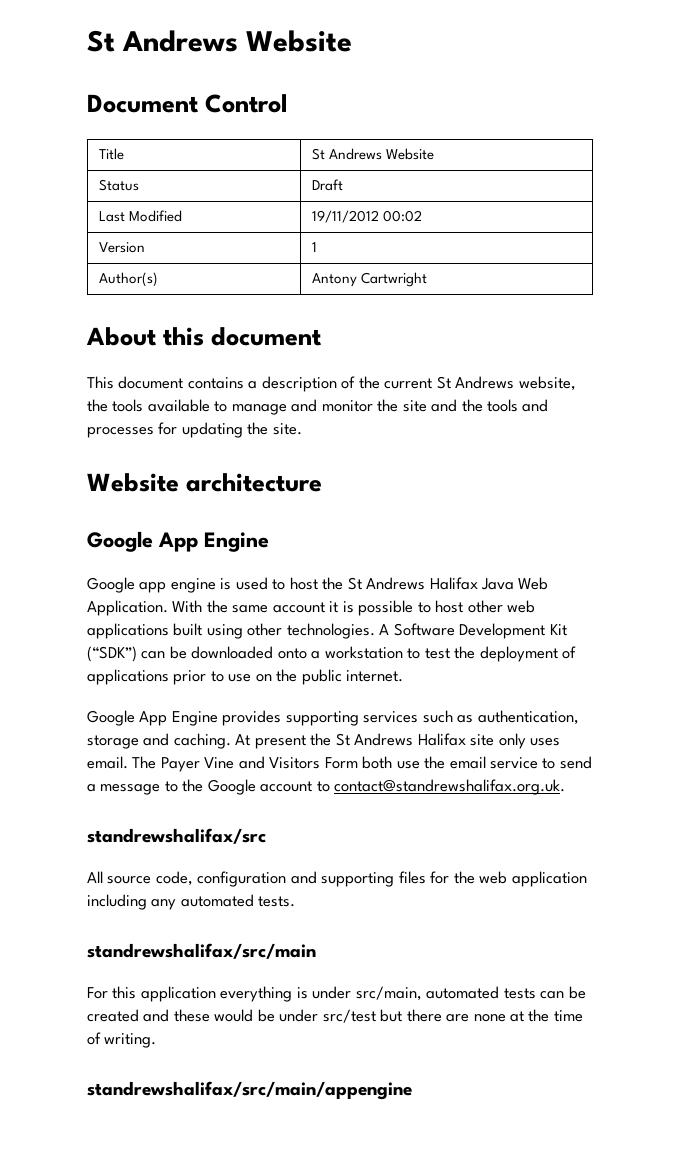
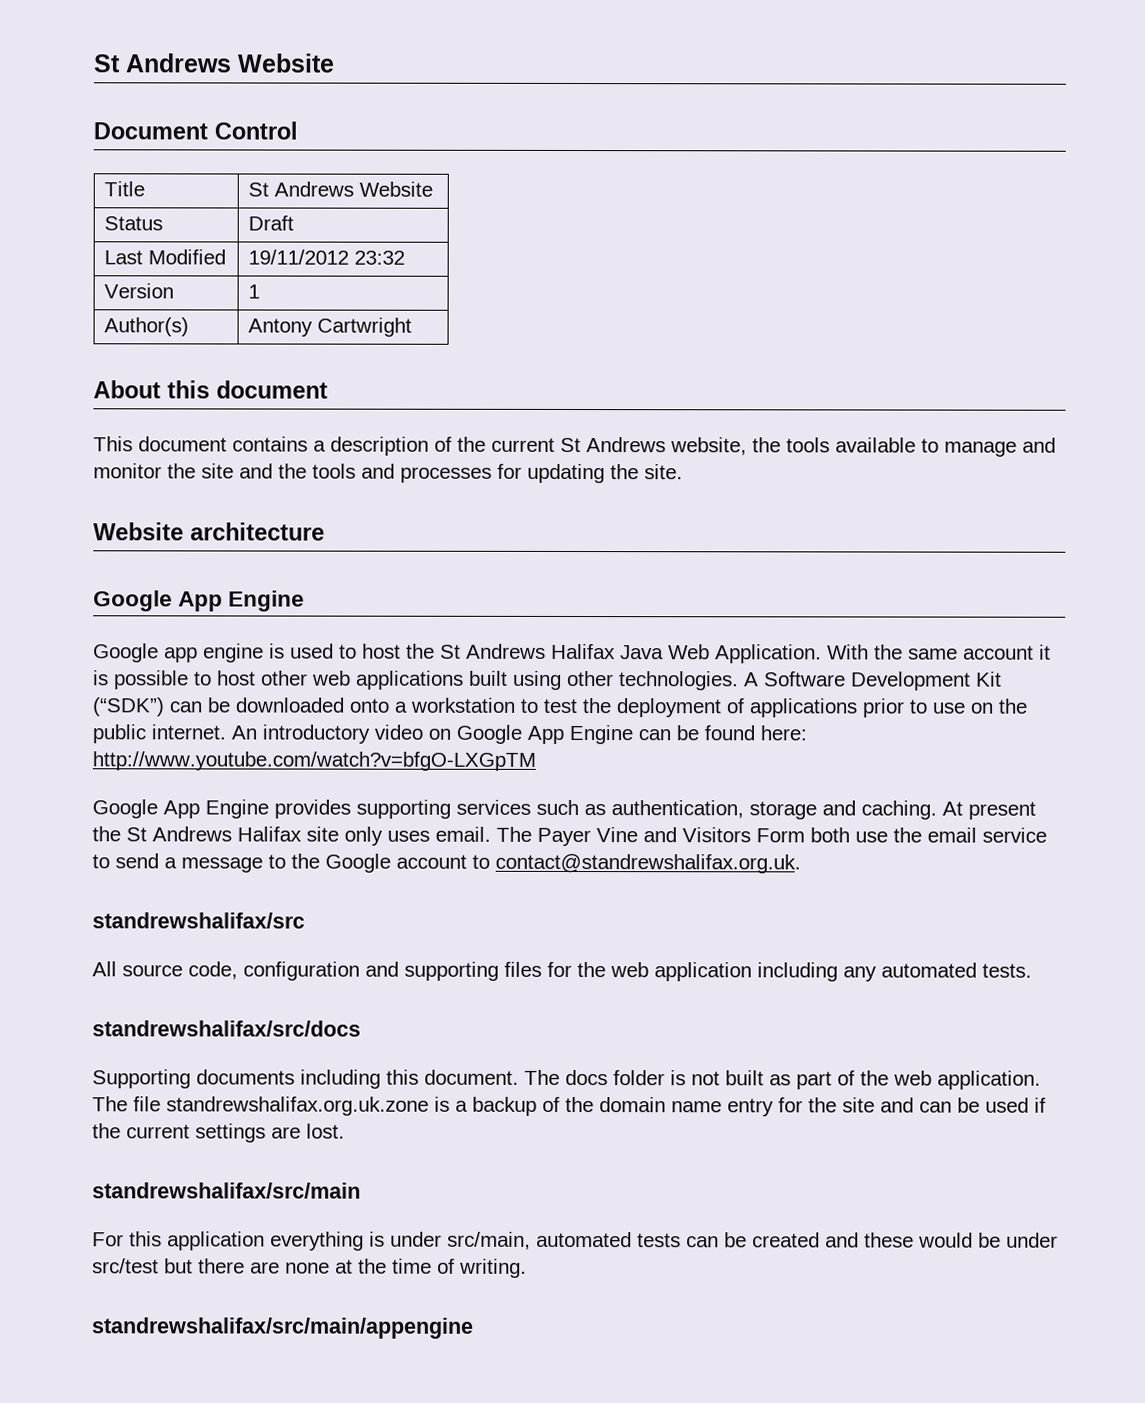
- Last Modified | 19/11/2012 00:02
+ Last Modified | 19/11/2012 23:32
+ An introductory video on Google App Engine can be found here: http://www.youtube.com/watch?v=bfgO-LXGpTM
+ standrewshalifax/src/docs
+ Supporting documents including this document. The docs folder is not built as part of the web application. The file standrewshalifax.org.uk.zone is a backup of the domain name entry for the site and can be used if the current settings are lost.

